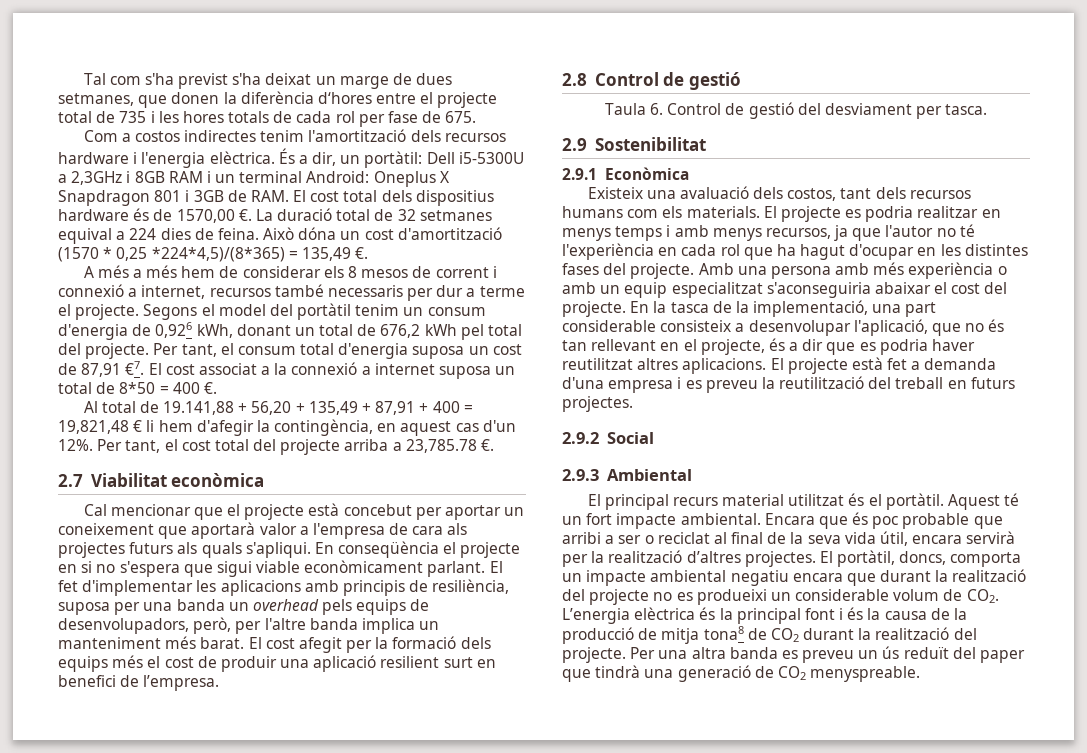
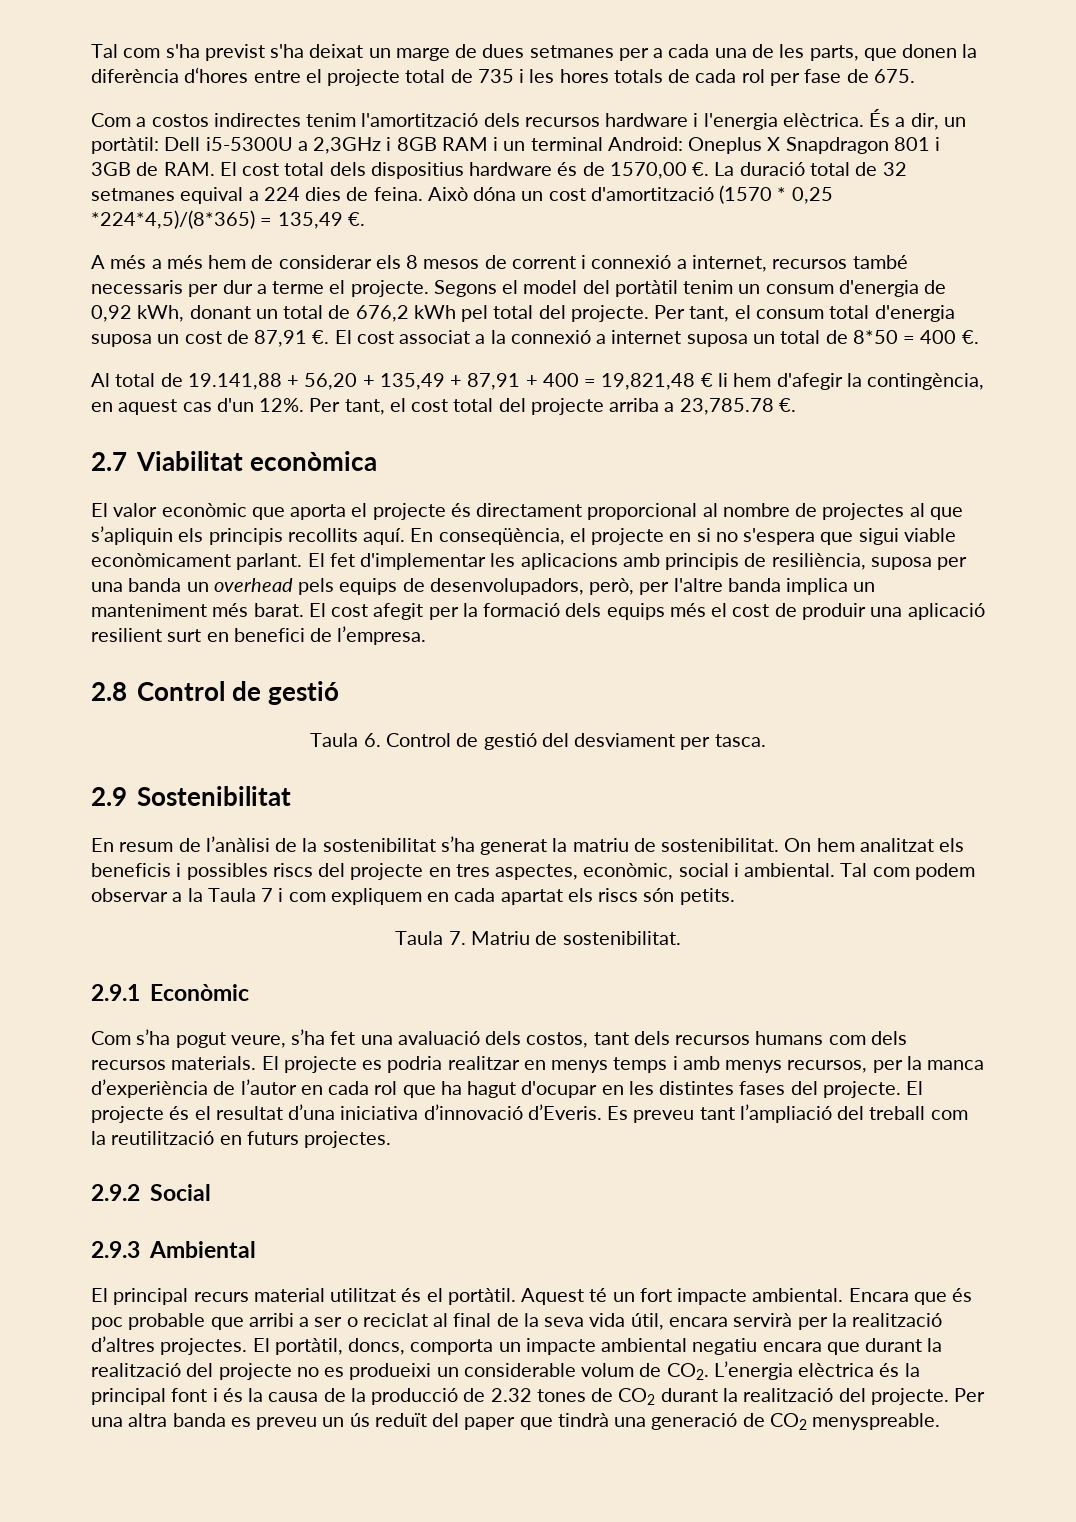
- Tal com s'ha previst s'ha deixat un marge de dues setmanes, que donen la diferència d‘hores entre el projecte total de 735 i les hores totals de cada rol per fase de 675.
+ Tal com s'ha previst s'ha deixat un marge de dues setmanes per a cada una de les parts, que donen la diferència d‘hores entre el projecte total de 735 i les hores totals de cada rol per fase de 675.
- Segons el model del portàtil tenim un consum d'energia de 0,926 kWh, donant un total de 676,2 kWh pel total del projecte.
+ Segons el model del portàtil tenim un consum d'energia de 0,92 kWh, donant un total de 676,2 kWh pel total del projecte.
- Per tant, el consum total d'energia suposa un cost de 87,91 €7.
+ Per tant, el consum total d'energia suposa un cost de 87,91 €.
- Cal mencionar que el projecte està concebut per aportar un coneixement que aportarà valor a l'empresa de cara als projectes futurs als quals s'apliqui. En conseqüència el projecte en si no s'espera que sigui viable econòmicament parlant.
+ El valor econòmic que aporta el projecte és directament proporcional al nombre de projectes al que s’apliquin els principis recollits aquí. En conseqüència, el projecte en si no s'espera que sigui viable econòmicament parlant.
- 2.9.1 Econòmica
- Existeix una avaluació dels costos, tant dels recursos humans com els materials.
+ En resum de l’anàlisi de la sostenibilitat s’ha generat la matriu de sostenibilitat. On hem analitzat els beneficis i possibles riscs del projecte en tres aspectes, econòmic, social i ambiental. Tal com podem observar a la Taula 7 i com expliquem en cada apartat els riscs són petits.
+ Taula 7. Matriu de sostenibilitat.
+ 2.9.1 Econòmic
+ Com s’ha pogut veure, s’ha fet una avaluació dels costos, tant dels recursos humans com dels recursos materials.
- El projecte es podria realitzar en menys temps i amb menys recursos, ja que l'autor no té l'experiència en cada rol que ha hagut d'ocupar en les distintes fases del projecte.
+ El projecte es podria realitzar en menys temps i amb menys recursos, per la manca d’experiència de l’autor en cada rol que ha hagut d'ocupar en les distintes fases del projecte.
- Amb una persona amb més experiència o amb un equip especialitzat s'aconseguiria abaixar el cost del projecte. En la tasca de la implementació, una part considerable consisteix a desenvolupar l'aplicació, que no és tan rellevant en el projecte, és a dir que es podria haver reutilitzat altres aplicacions. El projecte està fet a demanda d'una empresa i es preveu la reutilització del treball en futurs projectes.
+ El projecte és el resultat d’una iniciativa d’innovació d’Everis. Es preveu tant l’ampliació del treball com la reutilització en futurs projectes.
- El portàtil, doncs, comporta un impacte ambiental negatiu encara que durant la realització del projecte no es produeixi un considerable volum de CO2. L’energia elèctrica és la principal font i és la causa de la producció de mitja tona8 de CO2 durant la realització del projecte.
+ El portàtil, doncs, comporta un impacte ambiental negatiu encara que durant la realització del projecte no es produeixi un considerable volum de CO2. L’energia elèctrica és la principal font i és la causa de la producció de 2.32 tones de CO2 durant la realització del projecte.

